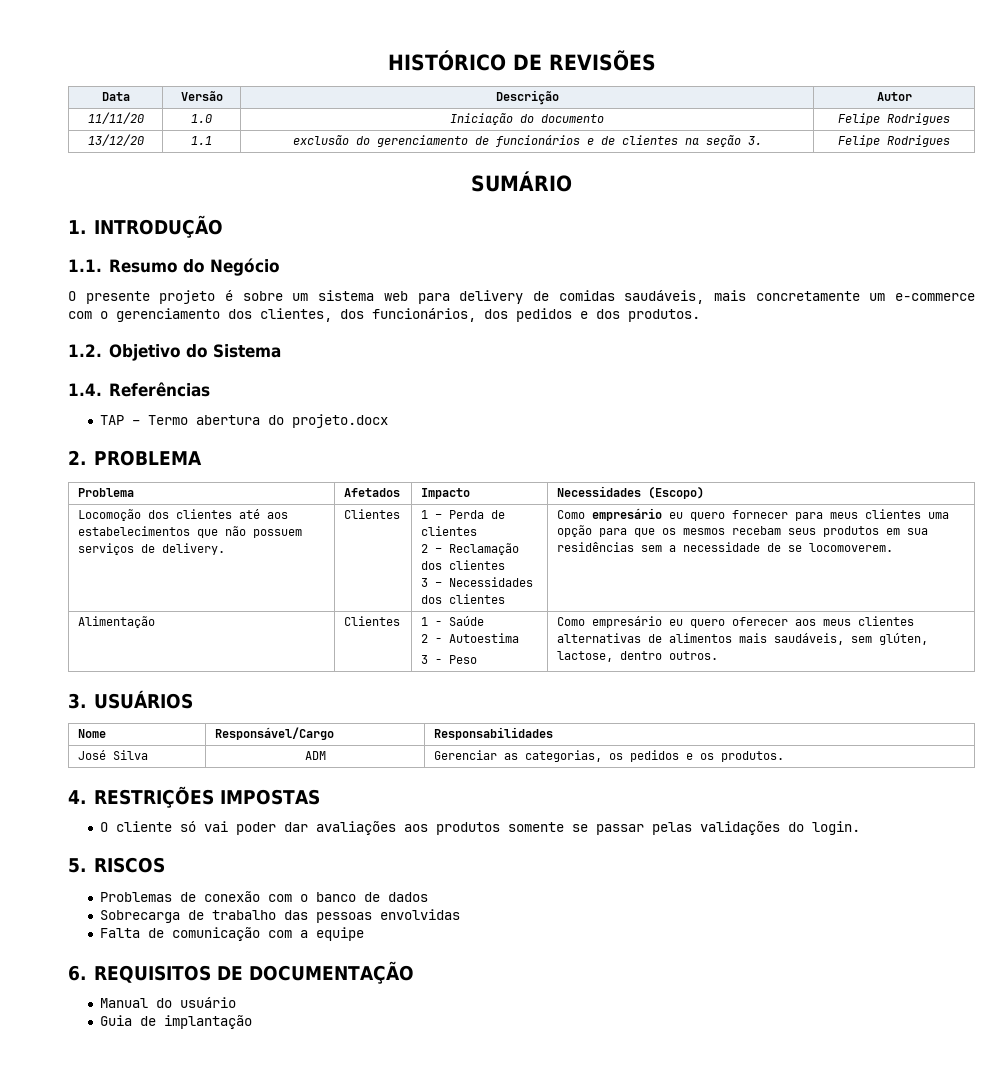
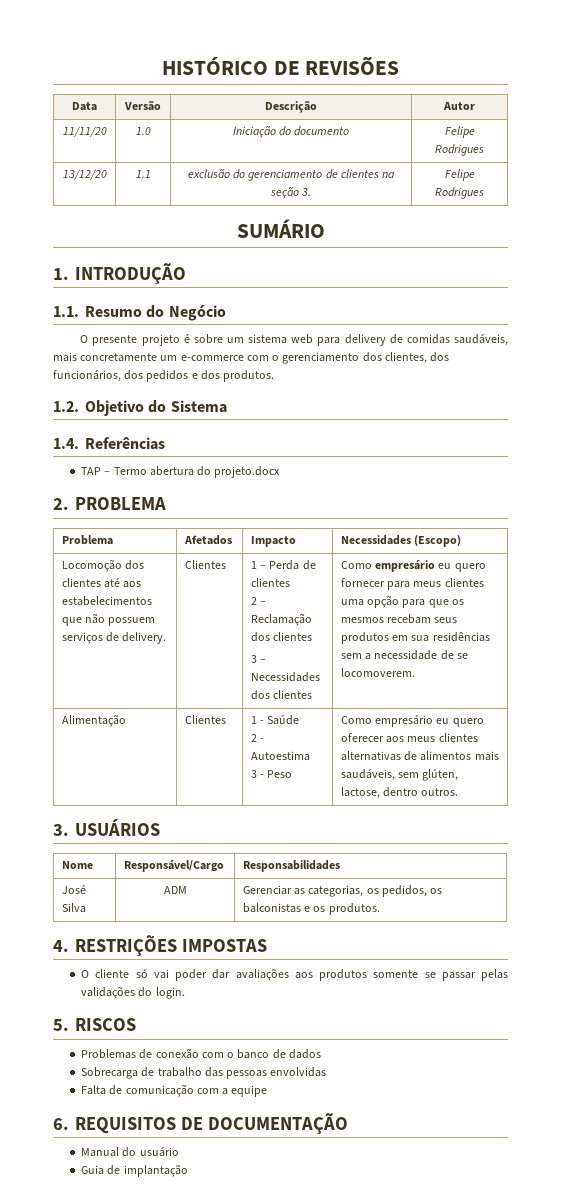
- 13/12/20 | 1.1 | exclusão do gerenciamento de funcionários e de clientes na seção 3. | Felipe Rodrigues
+ 13/12/20 | 1.1 | exclusão do gerenciamento de clientes na seção 3. | Felipe Rodrigues
- José Silva | ADM | Gerenciar as categorias, os pedidos e os produtos.
+ José Silva | ADM | Gerenciar as categorias, os pedidos, os balconistas e os produtos.

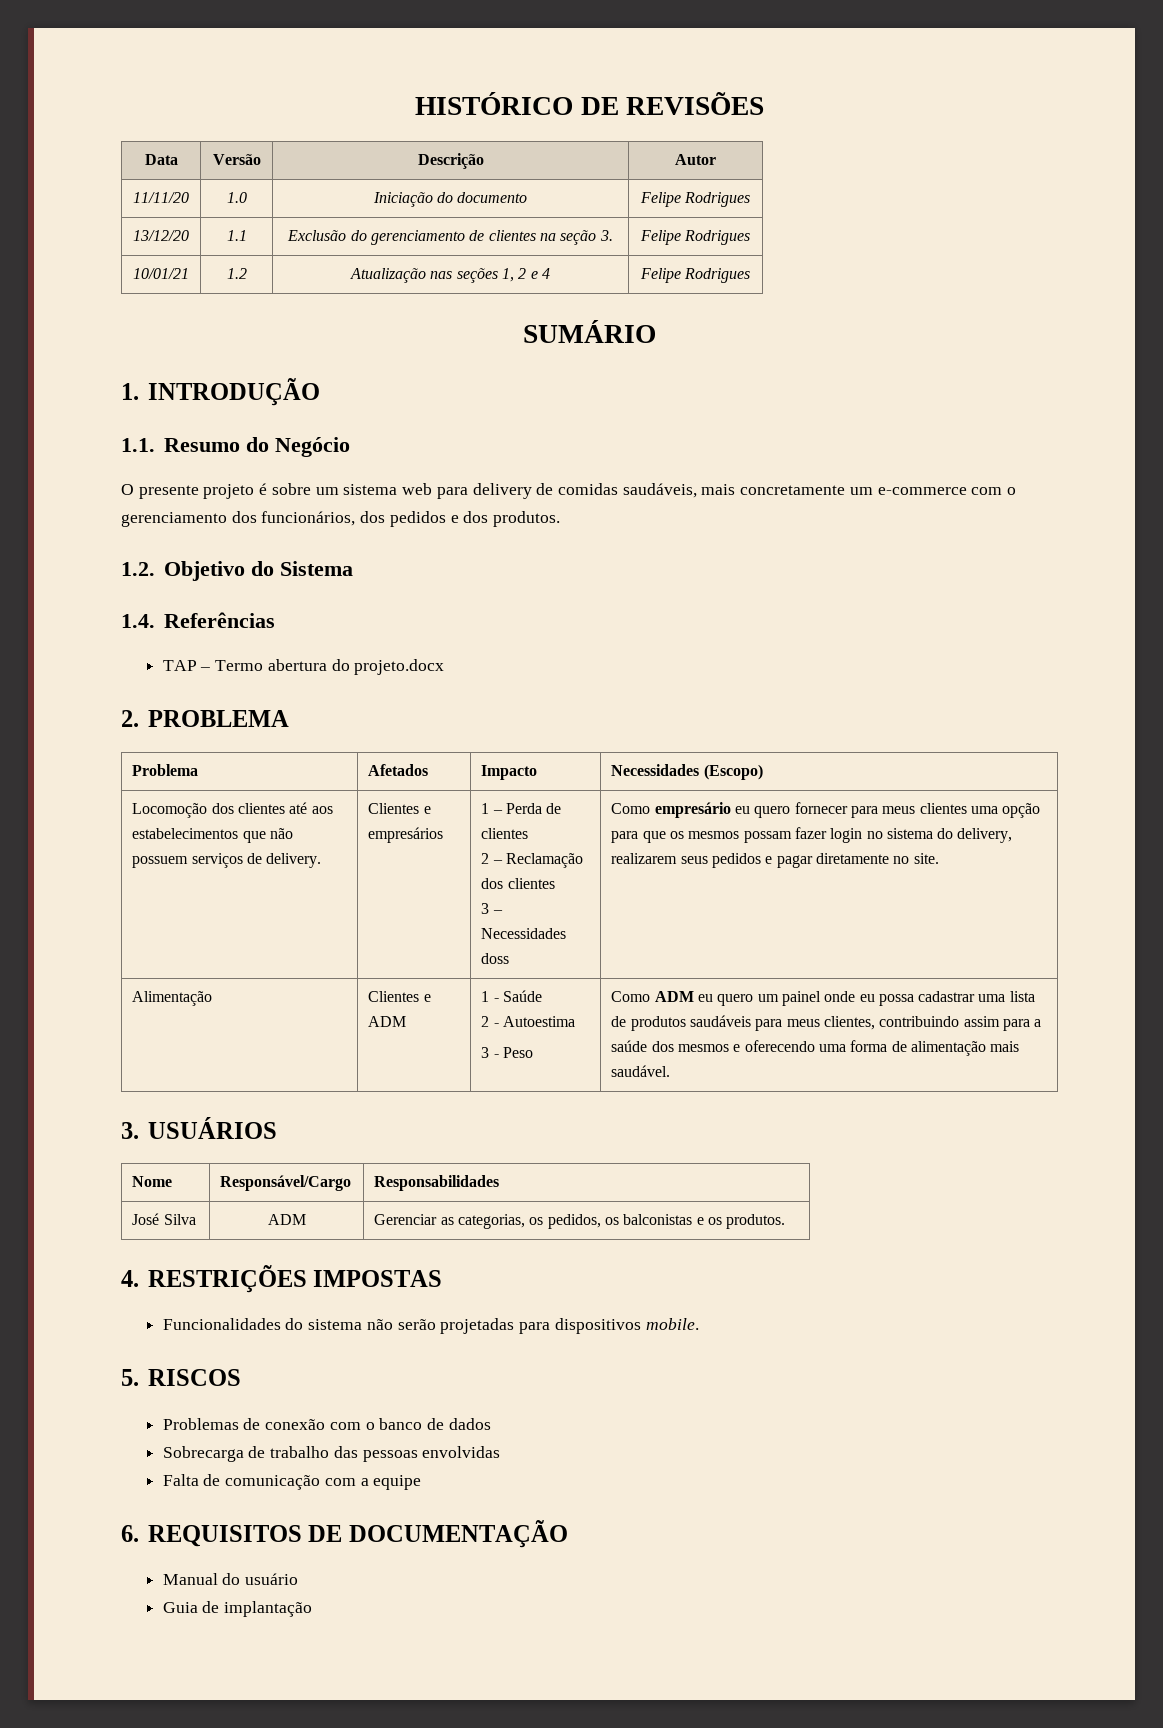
- 13/12/20 | 1.1 | exclusão do gerenciamento de clientes na seção 3. | Felipe Rodrigues
+ 13/12/20 | 1.1 | Exclusão do gerenciamento de clientes na seção 3. | Felipe Rodrigues
+ 10/01/21 | 1.2 | Atualização nas seções 1, 2 e 4 | Felipe Rodrigues
- O presente projeto é sobre um sistema web para delivery de comidas saudáveis, mais concretamente um e-commerce com o gerenciamento dos clientes, dos funcionários, dos pedidos e dos produtos.
+ O presente projeto é sobre um sistema web para delivery de comidas saudáveis, mais concretamente um e-commerce com o gerenciamento dos funcionários, dos pedidos e dos produtos.
- Locomoção dos clientes até aos estabelecimentos que não possuem serviços de delivery. | Clientes
+ Locomoção dos clientes até aos estabelecimentos que não possuem serviços de delivery. | Clientes e empresários
- 3 – Necessidades dos clientes
+ 3 – Necessidades doss
- Como empresário eu quero fornecer para meus clientes uma opção para que os mesmos recebam seus produtos em sua residências sem a necessidade de se locomoverem.
+ Como empresário eu quero fornecer para meus clientes uma opção para que os mesmos possam fazer login no sistema do delivery, realizarem seus pedidos e pagar diretamente no site.
- Alimentação | Clientes
+ Alimentação | Clientes e ADM
- Como empresário eu quero oferecer aos meus clientes alternativas de alimentos mais saudáveis, sem glúten, lactose, dentro outros.
+ Como ADM eu quero um painel onde eu possa cadastrar uma lista de produtos saudáveis para meus clientes, contribuindo assim para a saúde dos mesmos e oferecendo uma forma de alimentação mais saudável.
- O cliente só vai poder dar avaliações aos produtos somente se passar pelas validações do login.
+ Funcionalidades do sistema não serão projetadas para dispositivos mobile.

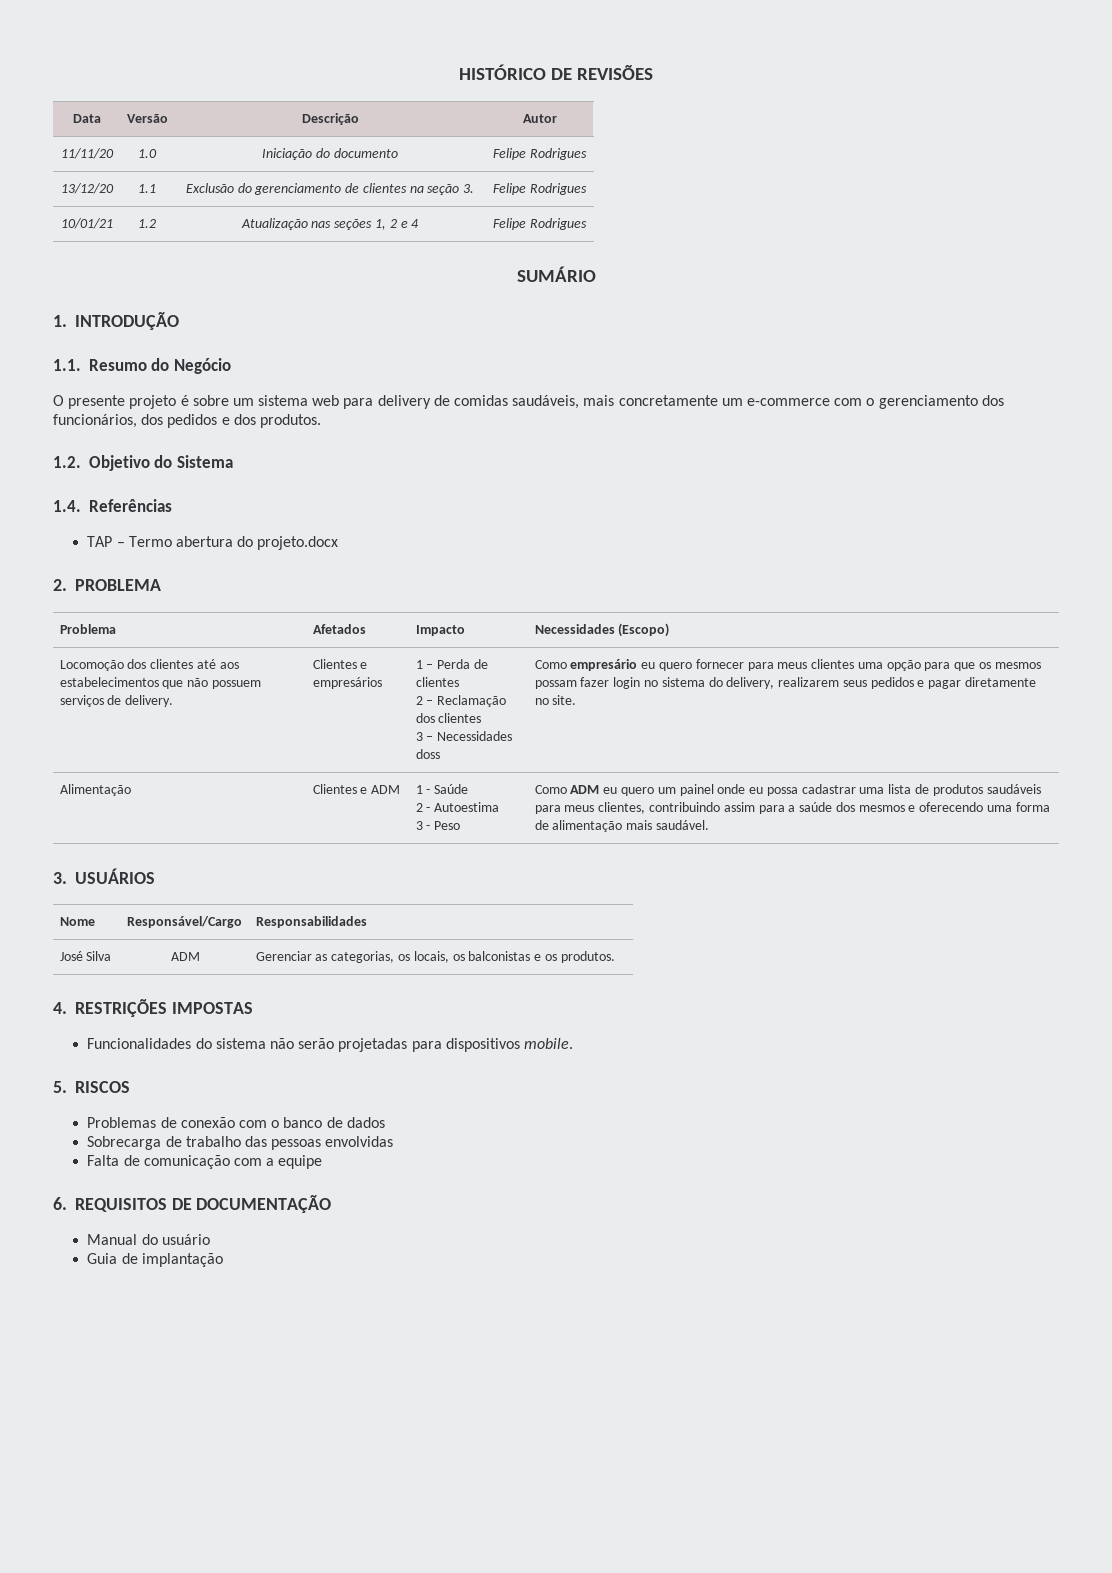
- José Silva | ADM | Gerenciar as categorias, os pedidos, os balconistas e os produtos.
+ José Silva | ADM | Gerenciar as categorias, os locais, os balconistas e os produtos.

